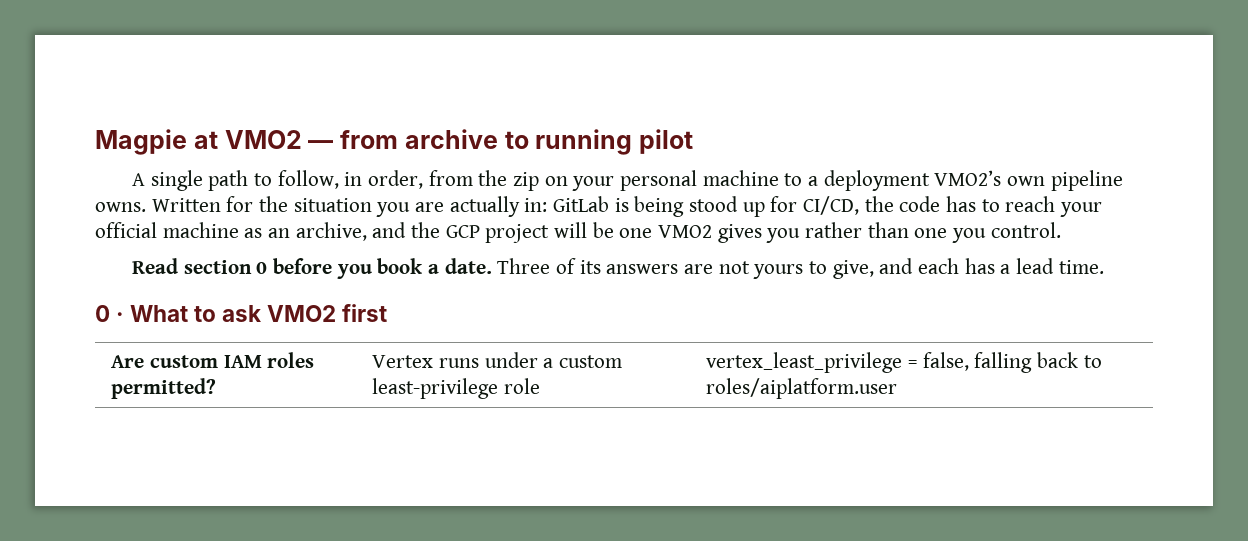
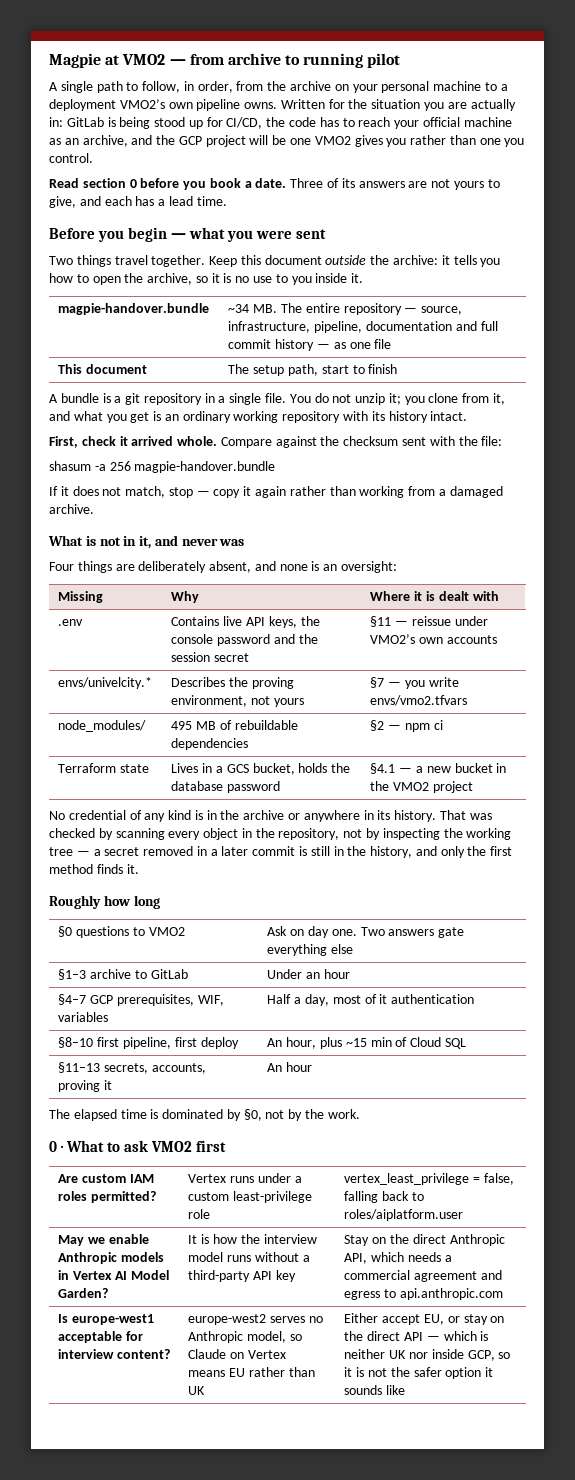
- A single path to follow, in order, from the zip on your personal machine to a deployment VMO2’s own pipeline owns.
+ A single path to follow, in order, from the archive on your personal machine to a deployment VMO2’s own pipeline owns.
+ Before you begin — what you were sent
+ Two things travel together. Keep this document outside the archive: it tells you how to open the archive, so it is no use to you inside it.
+ magpie-handover.bundle | ~34 MB. The entire repository — source, infrastructure, pipeline, documentation and full commit history — as one file
+ This document | The setup path, start to finish
+ A bundle is a git repository in a single file. You do not unzip it; you clone from it, and what you get is an ordinary working repository with its history intact.
+ First, check it arrived whole. Compare against the checksum sent with the file:
+ shasum -a 256 magpie-handover.bundle
+ If it does not match, stop — copy it again rather than working from a damaged archive.
+ What is not in it, and never was
+ Four things are deliberately absent, and none is an oversight:
+ Missing | Why | Where it is dealt with
+ .env | Contains live API keys, the console password and the session secret | §11 — reissue under VMO2’s own accounts
+ envs/univelcity.* | Describes the proving environment, not yours | §7 — you write envs/vmo2.tfvars
+ node_modules/ | 495 MB of rebuildable dependencies | §2 — npm ci
+ Terraform state | Lives in a GCS bucket, holds the database password | §4.1 — a new bucket in the VMO2 project
+ No credential of any kind is in the archive or anywhere in its history. That was checked by scanning every object in the repository, not by inspecting the working tree — a secret removed in a later commit is still in the history, and only the first method finds it.
+ Roughly how long
+ §0 questions to VMO2 | Ask on day one. Two answers gate everything else
+ §1–3 archive to GitLab | Under an hour
+ §4–7 GCP prerequisites, WIF, variables | Half a day, most of it authentication
+ §8–10 first pipeline, first deploy | An hour, plus ~15 min of Cloud SQL
+ §11–13 secrets, accounts, proving it | An hour
+ The elapsed time is dominated by §0, not by the work.
+ May we enable Anthropic models in Vertex AI Model Garden? | It is how the interview model runs without a third-party API key | Stay on the direct Anthropic API, which needs a commercial agreement and egress to api.anthropic.com
+ Is europe-west1 acceptable for interview content? | europe-west2 serves no Anthropic model, so Claude on Vertex means EU rather than UK | Either accept EU, or stay on the direct API — which is neither UK nor inside GCP, so it is not the safer option it sounds like

